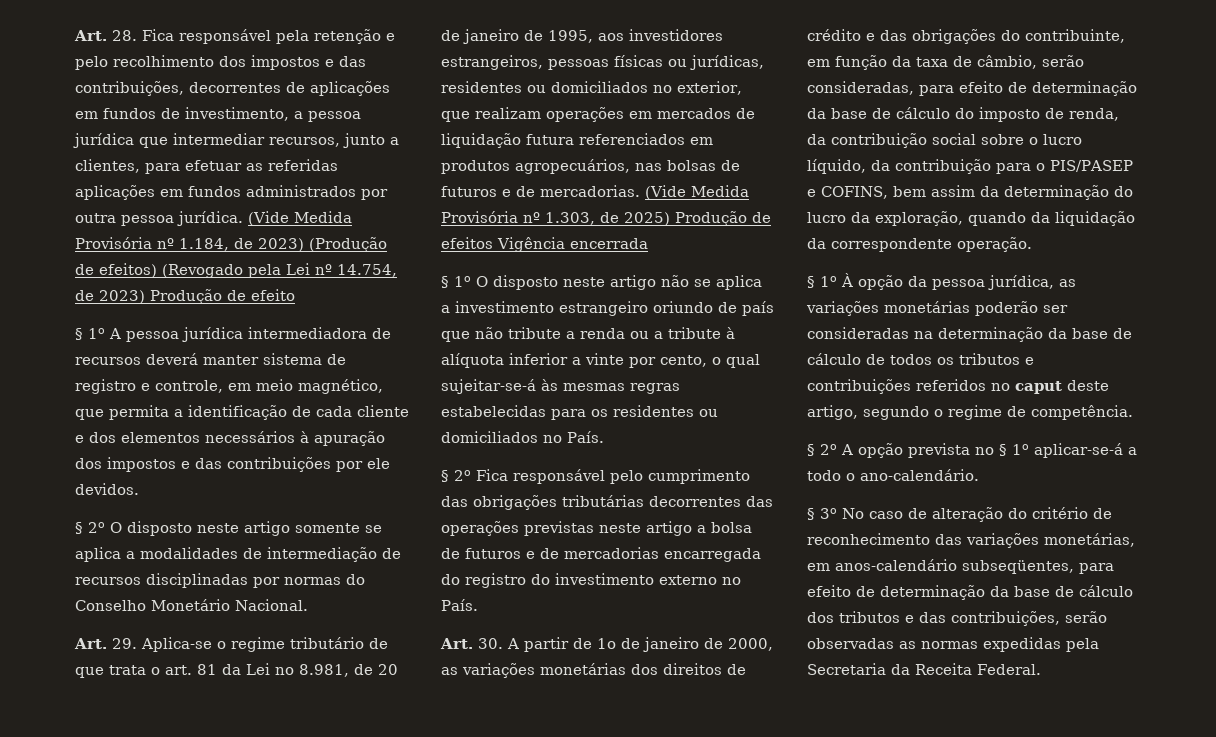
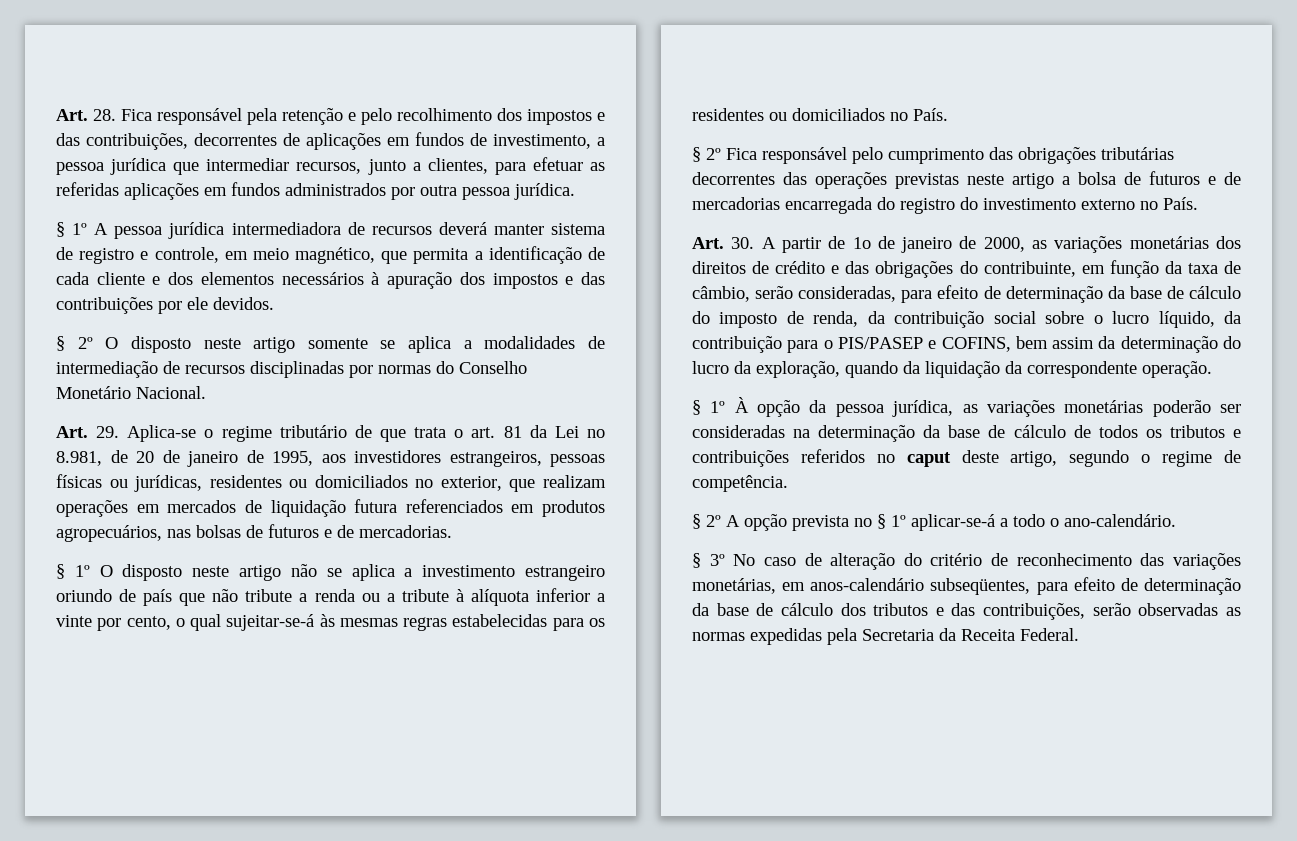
- Art. 28. Fica responsável pela retenção e pelo recolhimento dos impostos e das contribuições, decorrentes de aplicações em fundos de investimento, a pessoa jurídica que intermediar recursos, junto a clientes, para efetuar as referidas aplicações em fundos administrados por outra pessoa jurídica. (Vide Medida Provisória nº 1.184, de 2023) (Produção de efeitos) (Revogado pela Lei nº 14.754, de 2023) Produção de efeito
- § 1o A pessoa jurídica intermediadora de recursos deverá manter sistema de registro e controle, em meio magnético, que permita a identificação de cada cliente e dos elementos necessários à apuração dos impostos e das contribuições por ele devidos.
+ Art. 28. Fica responsável pela retenção e pelo recolhimento dos impostos e das contribuições, decorrentes de aplicações em fundos de investimento, a pessoa jurídica que intermediar recursos, junto a clientes, para efetuar as referidas aplicações em fundos administrados por outra pessoa jurídica.
+ § 1º A pessoa jurídica intermediadora de recursos deverá manter sistema de registro e controle, em meio magnético, que permita a identificação de cada cliente e dos elementos necessários à apuração dos impostos e das contribuições por ele devidos.
- § 2o O disposto neste artigo somente se aplica a modalidades de intermediação de recursos disciplinadas por normas do Conselho Monetário Nacional.
+ § 2º O disposto neste artigo somente se aplica a modalidades de intermediação de recursos disciplinadas por normas do Conselho Monetário Nacional.
- Art. 29. Aplica-se o regime tributário de que trata o art. 81 da Lei no 8.981, de 20 de janeiro de 1995, aos investidores estrangeiros, pessoas físicas ou jurídicas, residentes ou domiciliados no exterior, que realizam operações em mercados de liquidação futura referenciados em produtos agropecuários, nas bolsas de futuros e de mercadorias. (Vide Medida Provisória nº 1.303, de 2025) Produção de efeitos Vigência encerrada
- § 1o O disposto neste artigo não se aplica a investimento estrangeiro oriundo de país que não tribute a renda ou a tribute à alíquota inferior a vinte por cento, o qual sujeitar-se-á às mesmas regras estabelecidas para os residentes ou domiciliados no País.
+ Art. 29. Aplica-se o regime tributário de que trata o art. 81 da Lei no 8.981, de 20 de janeiro de 1995, aos investidores estrangeiros, pessoas físicas ou jurídicas, residentes ou domiciliados no exterior, que realizam operações em mercados de liquidação futura referenciados em produtos agropecuários, nas bolsas de futuros e de mercadorias.
+ § 1º O disposto neste artigo não se aplica a investimento estrangeiro oriundo de país que não tribute a renda ou a tribute à alíquota inferior a vinte por cento, o qual sujeitar-se-á às mesmas regras estabelecidas para os residentes ou domiciliados no País.
- § 2o Fica responsável pelo cumprimento das obrigações tributárias decorrentes das operações previstas neste artigo a bolsa de futuros e de mercadorias encarregada do registro do investimento externo no País.
+ § 2º Fica responsável pelo cumprimento das obrigações tributárias decorrentes das operações previstas neste artigo a bolsa de futuros e de mercadorias encarregada do registro do investimento externo no País.
- § 1o À opção da pessoa jurídica, as variações monetárias poderão ser consideradas na determinação da base de cálculo de todos os tributos e contribuições referidos no caput deste artigo, segundo o regime de competência.
+ § 1º À opção da pessoa jurídica, as variações monetárias poderão ser consideradas na determinação da base de cálculo de todos os tributos e contribuições referidos no caput deste artigo, segundo o regime de competência.
- § 2o A opção prevista no § 1o aplicar-se-á a todo o ano-calendário.
+ § 2º A opção prevista no § 1º aplicar-se-á a todo o ano-calendário.
- § 3o No caso de alteração do critério de reconhecimento das variações monetárias, em anos-calendário subseqüentes, para efeito de determinação da base de cálculo dos tributos e das contribuições, serão observadas as normas expedidas pela Secretaria da Receita Federal.
+ § 3º No caso de alteração do critério de reconhecimento das variações monetárias, em anos-calendário subseqüentes, para efeito de determinação da base de cálculo dos tributos e das contribuições, serão observadas as normas expedidas pela Secretaria da Receita Federal.

